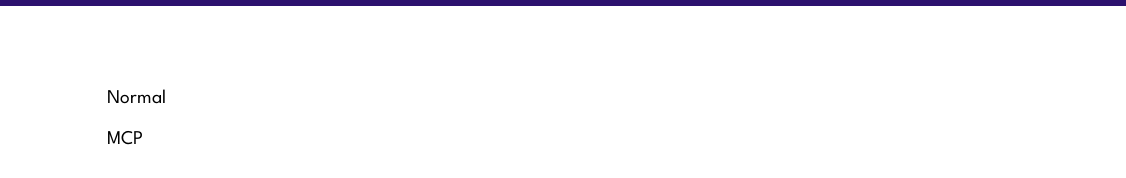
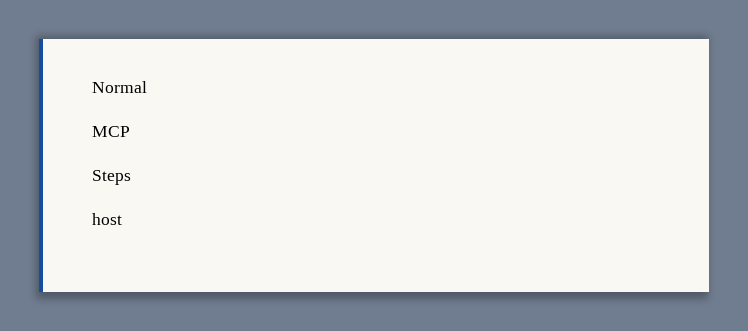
+ Steps
+ host

